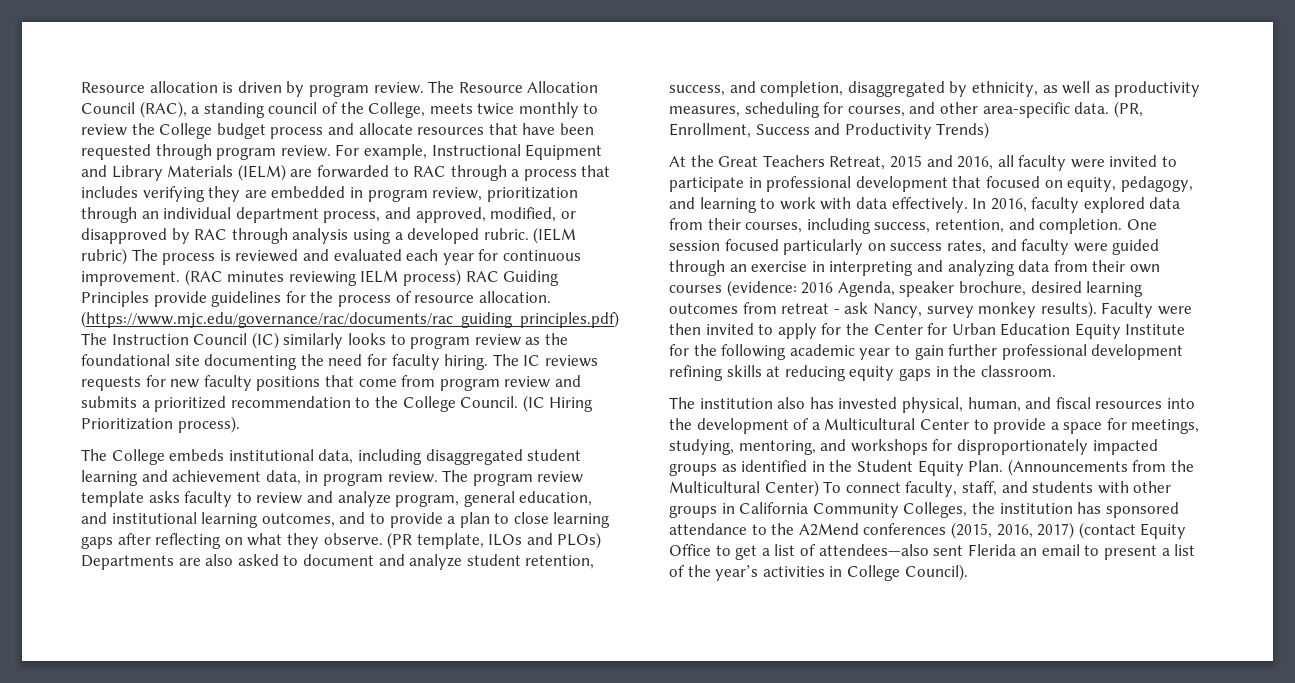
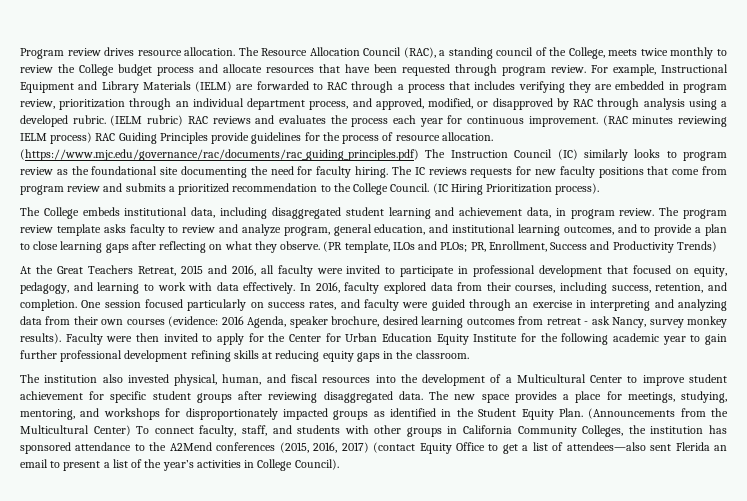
- Resource allocation is driven by program review.
+ Program review drives resource allocation.
- (IELM rubric) The process is reviewed and evaluated each year for continuous improvement.
+ (IELM rubric) RAC reviews and evaluates the process each year for continuous improvement.
- (PR template, ILOs and PLOs) Departments are also asked to document and analyze student retention, success, and completion, disaggregated by ethnicity, as well as productivity measures, scheduling for courses, and other area-specific data. (PR, Enrollment, Success and Productivity Trends)
+ (PR template, ILOs and PLOs; PR, Enrollment, Success and Productivity Trends)
- The institution also has invested physical, human, and fiscal resources into the development of a Multicultural Center to provide a space for meetings, studying, mentoring, and workshops for disproportionately impacted groups as identified in the Student Equity Plan.
+ The institution also invested physical, human, and fiscal resources into the development of a Multicultural Center to improve student achievement for specific student groups after reviewing disaggregated data. The new space provides a place for meetings, studying, mentoring, and workshops for disproportionately impacted groups as identified in the Student Equity Plan.

